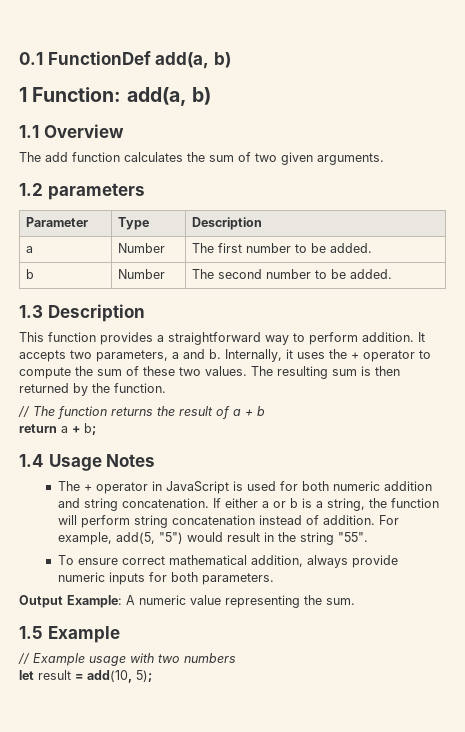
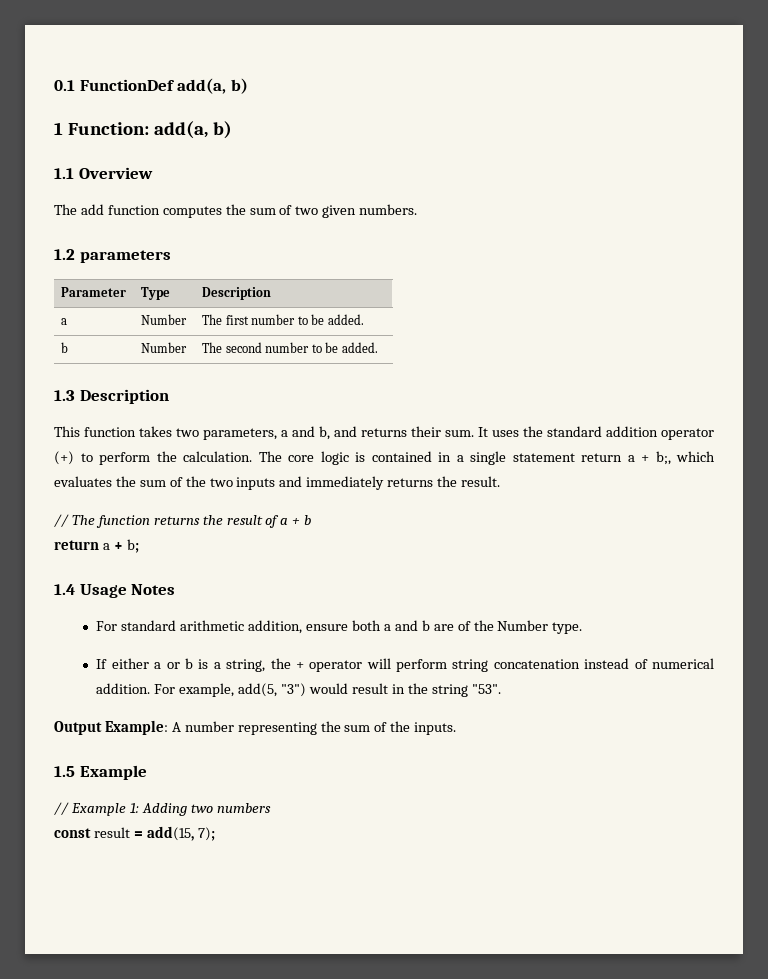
- The add function calculates the sum of two given arguments.
+ The add function computes the sum of two given numbers.
- This function provides a straightforward way to perform addition. It accepts two parameters, a and b. Internally, it uses the + operator to compute the sum of these two values. The resulting sum is then returned by the function.
+ This function takes two parameters, a and b, and returns their sum. It uses the standard addition operator (+) to perform the calculation. The core logic is contained in a single statement return a + b;, which evaluates the sum of the two inputs and immediately returns the result.
- The + operator in JavaScript is used for both numeric addition and string concatenation. If either a or b is a string, the function will perform string concatenation instead of addition.
+ For standard arithmetic addition, ensure both a and b are of the Number type.
+ If either a or b is a string, the + operator will perform string concatenation instead of numerical addition.
- For example, add(5, "5") would result in the string "55".
- To ensure correct mathematical addition, always provide numeric inputs for both parameters.
- Output Example: A numeric value representing the sum.
+ For example, add(5, "3") would result in the string "53".
+ Output Example: A number representing the sum of the inputs.
- // Example usage with two numbers
+ // Example 1: Adding two numbers
- let result = add(10, 5);
+ const result = add(15, 7);

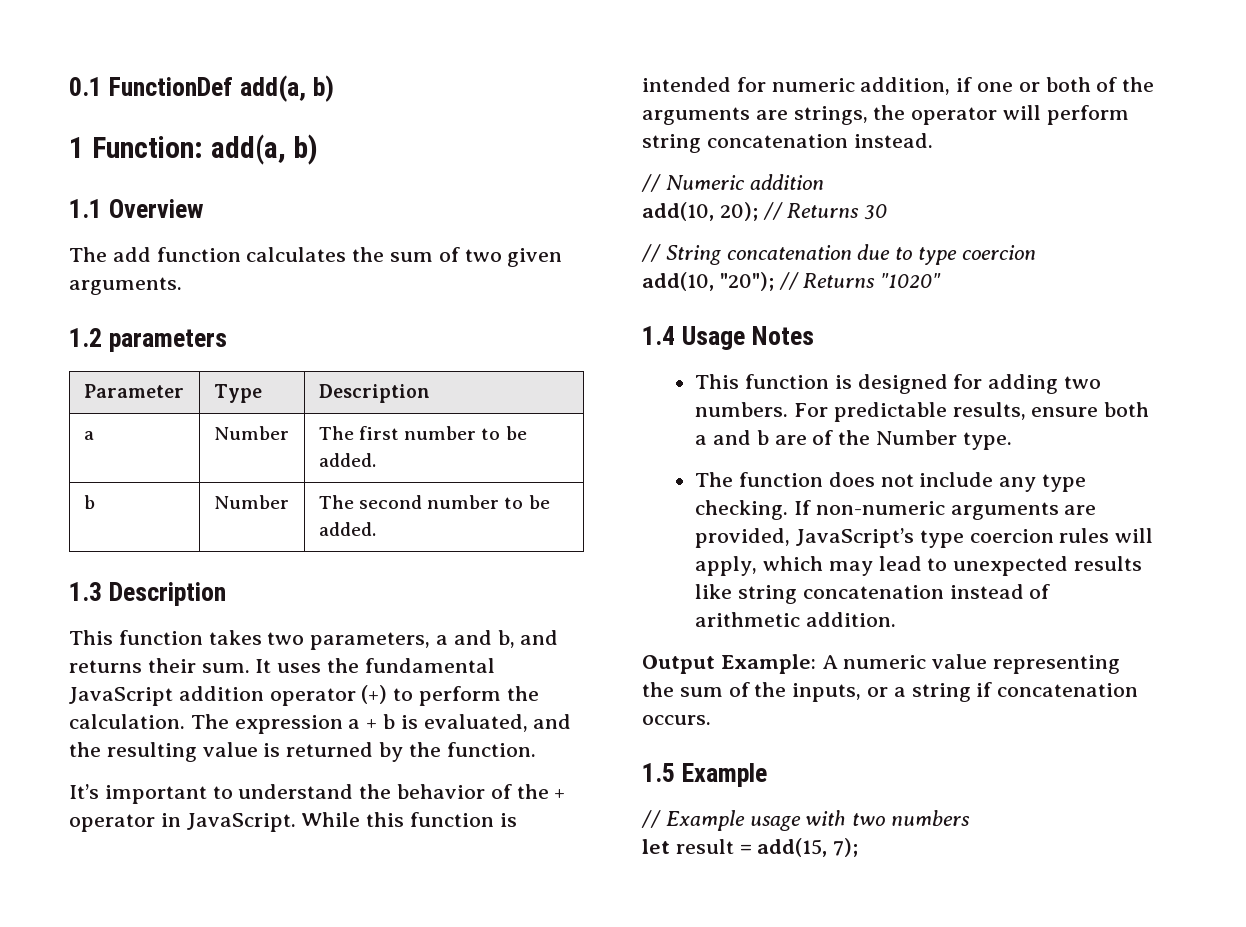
- The add function computes the sum of two given numbers.
+ The add function calculates the sum of two given arguments.
- It uses the standard addition operator (+) to perform the calculation.
+ It uses the fundamental JavaScript addition operator (+) to perform the calculation.
- The core logic is contained in a single statement return a + b;, which evaluates the sum of the two inputs and immediately returns the result.
- // The function returns the result of a + b
- return a + b;
+ The expression a + b is evaluated, and the resulting value is returned by the function.
+ It’s important to understand the behavior of the + operator in JavaScript. While this function is intended for numeric addition, if one or both of the arguments are strings, the operator will perform string concatenation instead.
+ // Numeric addition
+ add(10, 20); // Returns 30
+ // String concatenation due to type coercion
+ add(10, "20"); // Returns "1020"
  1.4 Usage Notes
- For standard arithmetic addition, ensure both a and b are of the Number type.
+ This function is designed for adding two numbers. For predictable results, ensure both a and b are of the Number type.
- If either a or b is a string, the + operator will perform string concatenation instead of numerical addition. For example, add(5, "3") would result in the string "53".
+ The function does not include any type checking. If non-numeric arguments are provided, JavaScript’s type coercion rules will apply, which may lead to unexpected results like string concatenation instead of arithmetic addition.
- Output Example: A number representing the sum of the inputs.
+ Output Example: A numeric value representing the sum of the inputs, or a string if concatenation occurs.
- // Example 1: Adding two numbers
+ // Example usage with two numbers
- const result = add(15, 7);
+ let result = add(15, 7);

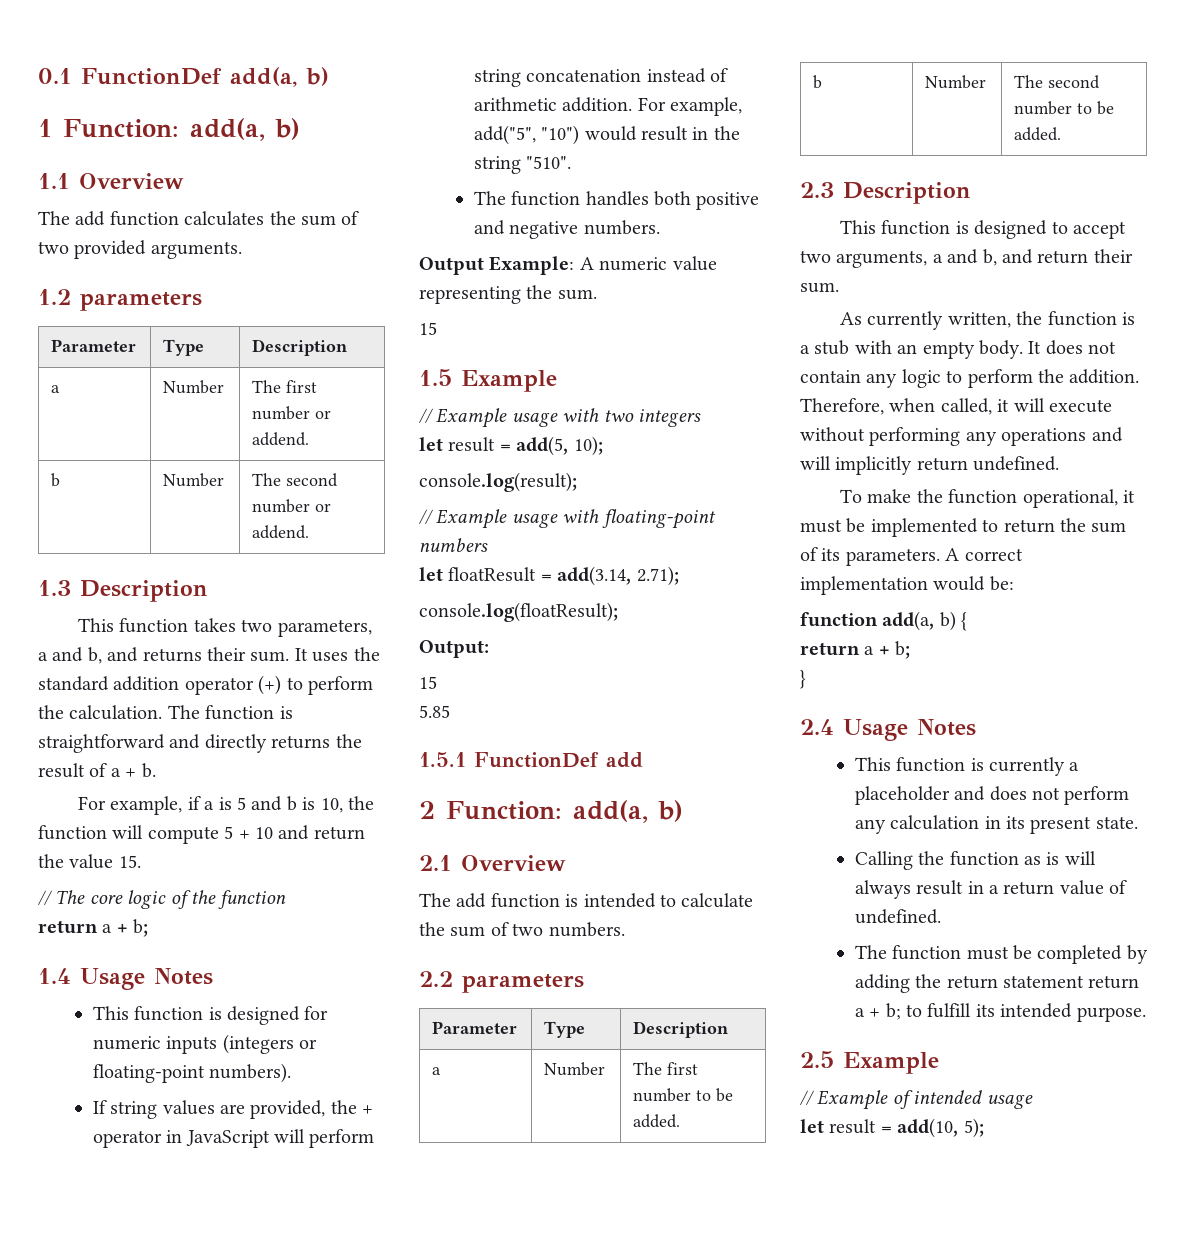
- The add function calculates the sum of two given arguments.
+ The add function calculates the sum of two provided arguments.
+ a | Number | The first number or addend.
+ b | Number | The second number or addend.
+ 1.3 Description
+ This function takes two parameters, a and b, and returns their sum. It uses the standard addition operator (+) to perform the calculation. The function is straightforward and directly returns the result of a + b.
+ For example, if a is 5 and b is 10, the function will compute 5 + 10 and return the value 15.
+ // The core logic of the function
+ return a + b;
+ 1.4 Usage Notes
+ This function is designed for numeric inputs (integers or floating-point numbers).
+ If string values are provided, the + operator in JavaScript will perform string concatenation instead of arithmetic addition. For example, add("5", "10") would result in the string "510".
+ The function handles both positive and negative numbers.
+ Output Example: A numeric value representing the sum.
+ 15
+ 1.5 Example
+ // Example usage with two integers
+ let result = add(5, 10);
+ console.log(result);
+ // Example usage with floating-point numbers
+ let floatResult = add(3.14, 2.71);
+ console.log(floatResult);
+ Output:
+ 15
+ 5.85
+ 1.5.1 FunctionDef add
+ 2 Function: add(a, b)
+ 2.1 Overview
+ The add function is intended to calculate the sum of two numbers.
+ 2.2 parameters
+ Parameter | Type | Description
- 1.3 Description
- This function takes two parameters, a and b, and returns their sum. It uses the fundamental JavaScript addition operator (+) to perform the calculation. The expression a + b is evaluated, and the resulting value is returned by the function.
- It’s important to understand the behavior of the + operator in JavaScript. While this function is intended for numeric addition, if one or both of the arguments are strings, the operator will perform string concatenation instead.
- // Numeric addition
- add(10, 20); // Returns 30
- // String concatenation due to type coercion
- add(10, "20"); // Returns "1020"
- 1.4 Usage Notes
- This function is designed for adding two numbers. For predictable results, ensure both a and b are of the Number type.
- The function does not include any type checking. If non-numeric arguments are provided, JavaScript’s type coercion rules will apply, which may lead to unexpected results like string concatenation instead of arithmetic addition.
- Output Example: A numeric value representing the sum of the inputs, or a string if concatenation occurs.
- 1.5 Example
- // Example usage with two numbers
- let result = add(15, 7);
+ 2.3 Description
+ This function is designed to accept two arguments, a and b, and return their sum.
+ As currently written, the function is a stub with an empty body. It does not contain any logic to perform the addition. Therefore, when called, it will execute without performing any operations and will implicitly return undefined.
+ To make the function operational, it must be implemented to return the sum of its parameters. A correct implementation would be:
+ function add(a, b) {
+ return a + b;
+ }
+ 2.4 Usage Notes
+ This function is currently a placeholder and does not perform any calculation in its present state.
+ Calling the function as is will always result in a return value of undefined.
+ The function must be completed by adding the return statement return a + b; to fulfill its intended purpose.
+ 2.5 Example
+ // Example of intended usage
+ let result = add(10, 5);

